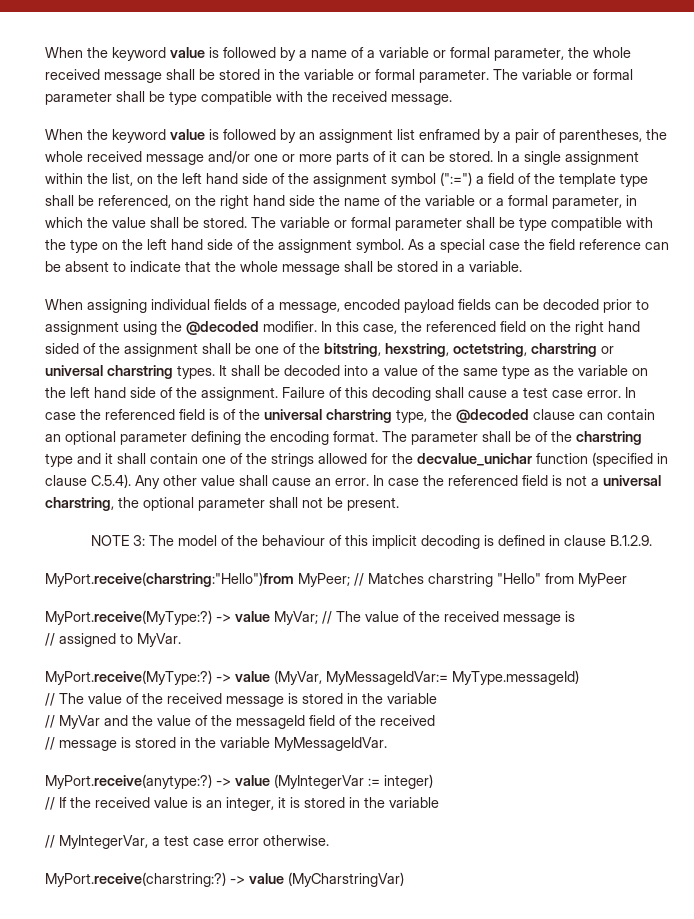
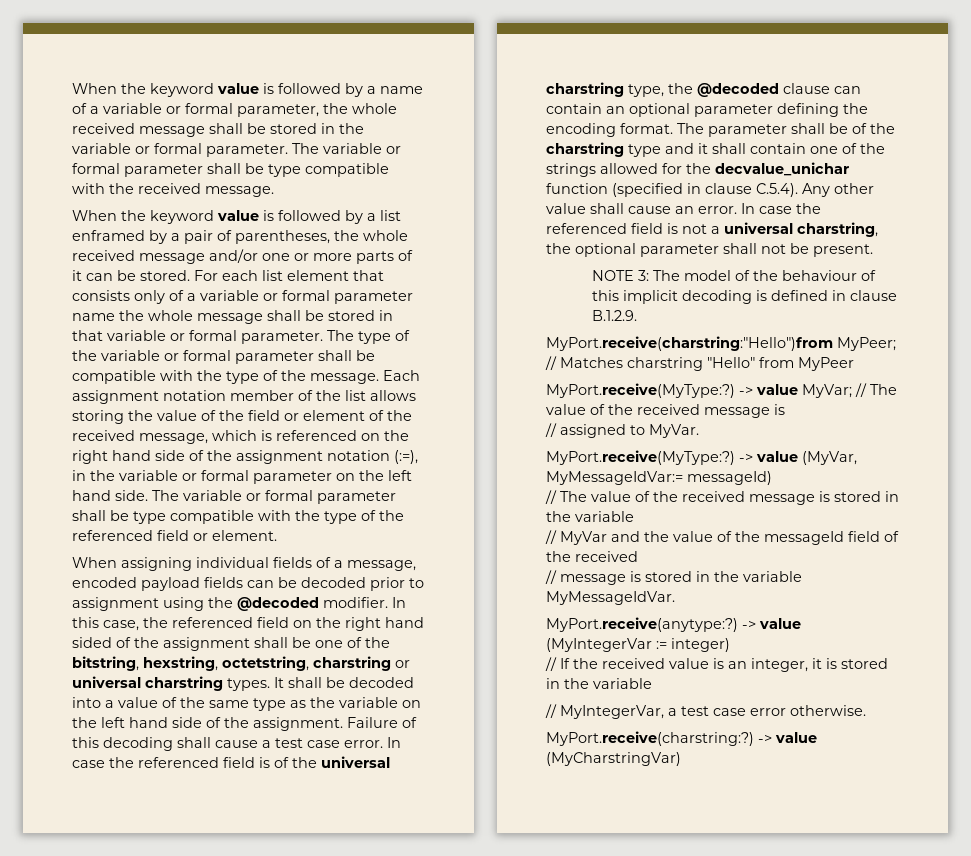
- When the keyword value is followed by an assignment list enframed by a pair of parentheses, the whole received message and/or one or more parts of it can be stored.
+ When the keyword value is followed by a list enframed by a pair of parentheses, the whole received message and/or one or more parts of it can be stored.
- In a single assignment within the list, on the left hand side of the assignment symbol (":=") a field of the template type shall be referenced, on the right hand side the name of the variable or a formal parameter, in which the value shall be stored.
+ For each list element that consists only of a variable or formal parameter name the whole message shall be stored in that variable or formal parameter. The type of the variable or formal parameter shall be compatible with the type of the message. Each assignment notation member of the list allows storing the value of the field or element of the received message, which is referenced on the right hand side of the assignment notation (:=), in the variable or formal parameter on the left hand side.
- The variable or formal parameter shall be type compatible with the type on the left hand side of the assignment symbol. As a special case the field reference can be absent to indicate that the whole message shall be stored in a variable.
+ The variable or formal parameter shall be type compatible with the type of the referenced field or element.
- -> value (MyVar, MyMessageIdVar:= MyType.messageId)
+ -> value (MyVar, MyMessageIdVar:= messageId)

